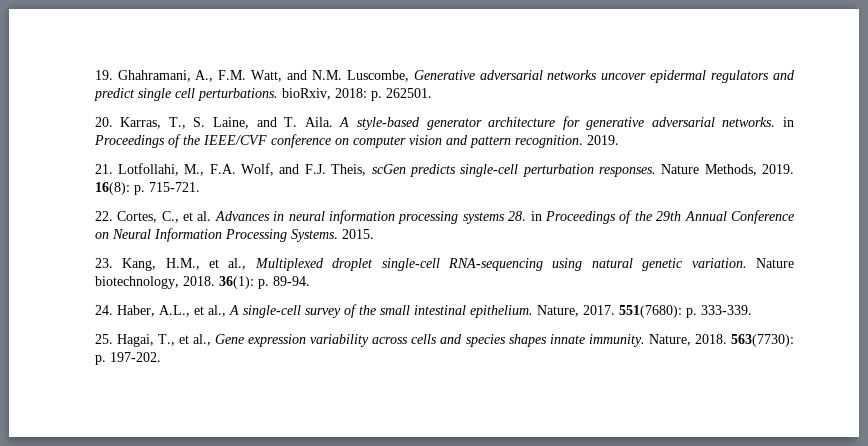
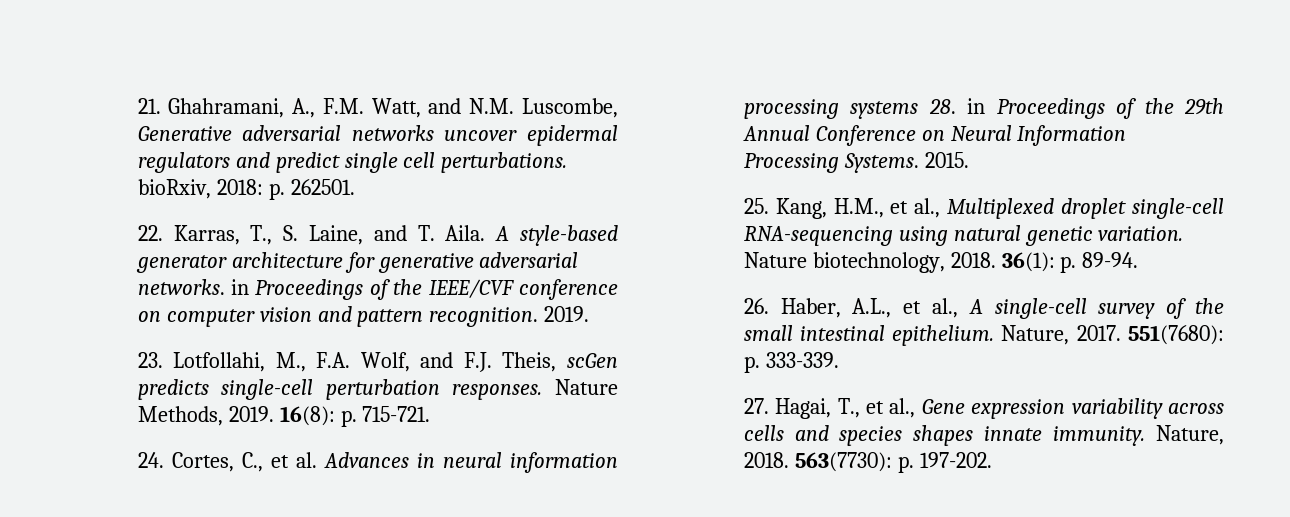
- 19. Ghahramani, A., F.M. Watt, and N.M. Luscombe, Generative adversarial networks uncover epidermal regulators and predict single cell perturbations. bioRxiv, 2018: p. 262501.
+ 21. Ghahramani, A., F.M. Watt, and N.M. Luscombe, Generative adversarial networks uncover epidermal regulators and predict single cell perturbations. bioRxiv, 2018: p. 262501.
- 20. Karras, T., S. Laine, and T. Aila.
+ 22. Karras, T., S. Laine, and T. Aila.
- 21. Lotfollahi, M., F.A. Wolf, and F.J. Theis, scGen predicts single-cell perturbation responses.
+ 23. Lotfollahi, M., F.A. Wolf, and F.J. Theis, scGen predicts single-cell perturbation responses.
- 22. Cortes, C., et al. Advances in neural information processing systems 28. in Proceedings of the 29th Annual Conference on Neural Information Processing Systems.
+ 24. Cortes, C., et al. Advances in neural information processing systems 28. in Proceedings of the 29th Annual Conference on Neural Information Processing Systems.
- 23. Kang, H.M., et al., Multiplexed droplet single-cell RNA-sequencing using natural genetic variation.
+ 25. Kang, H.M., et al., Multiplexed droplet single-cell RNA-sequencing using natural genetic variation.
- 24. Haber, A.L., et al., A single-cell survey of the small intestinal epithelium.
+ 26. Haber, A.L., et al., A single-cell survey of the small intestinal epithelium.
- 25. Hagai, T., et al., Gene expression variability across cells and species shapes innate immunity.
+ 27. Hagai, T., et al., Gene expression variability across cells and species shapes innate immunity.

